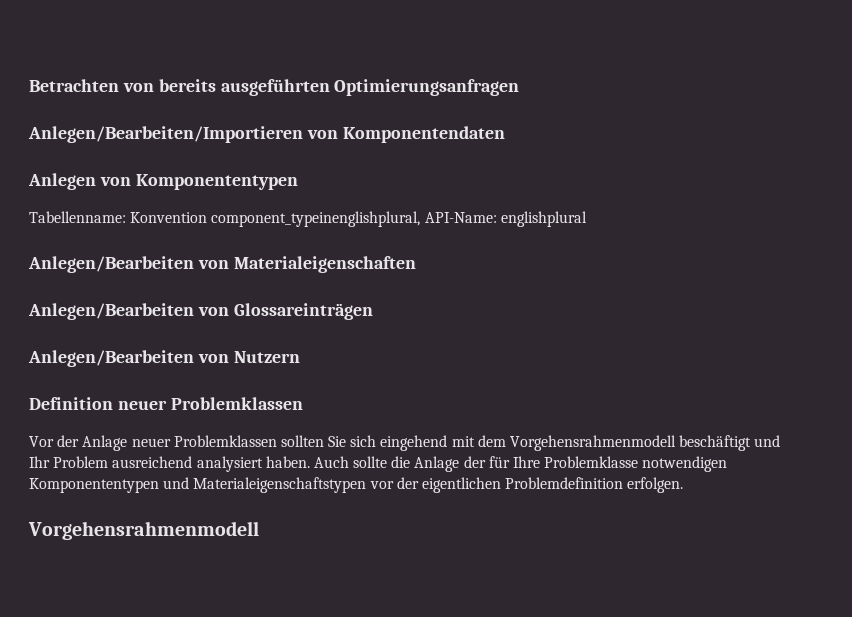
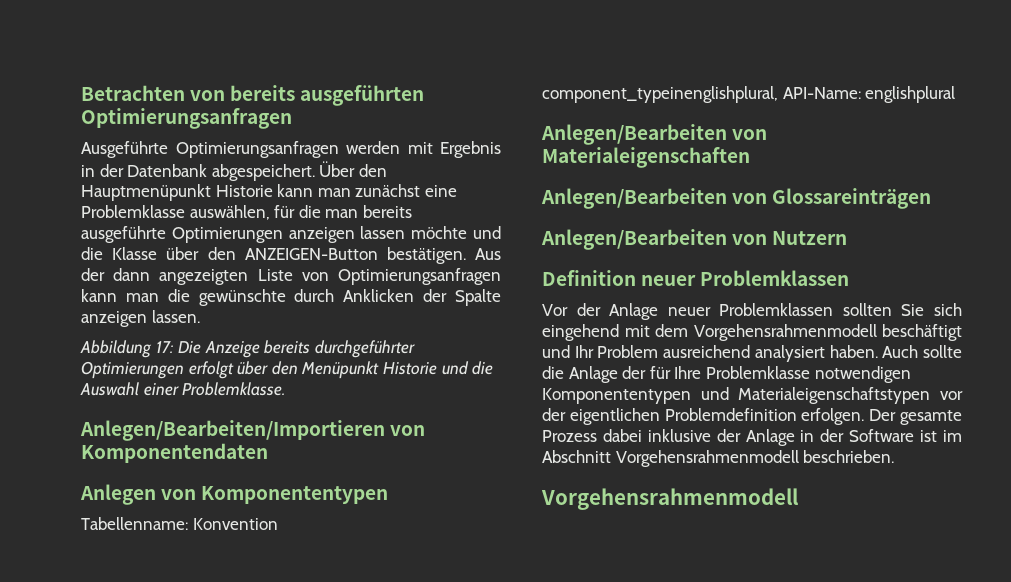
+ Ausgeführte Optimierungsanfragen werden mit Ergebnis in der Datenbank abgespeichert. Über den Hauptmenüpunkt Historie kann man zunächst eine Problemklasse auswählen, für die man bereits ausgeführte Optimierungen anzeigen lassen möchte und die Klasse über den ANZEIGEN-Button bestätigen. Aus der dann angezeigten Liste von Optimierungsanfragen kann man die gewünschte durch Anklicken der Spalte anzeigen lassen.
+ Abbildung 17: Die Anzeige bereits durchgeführter Optimierungen erfolgt über den Menüpunkt Historie und die Auswahl einer Problemklasse.
+ Der gesamte Prozess dabei inklusive der Anlage in der Software ist im Abschnitt Vorgehensrahmenmodell beschrieben.

